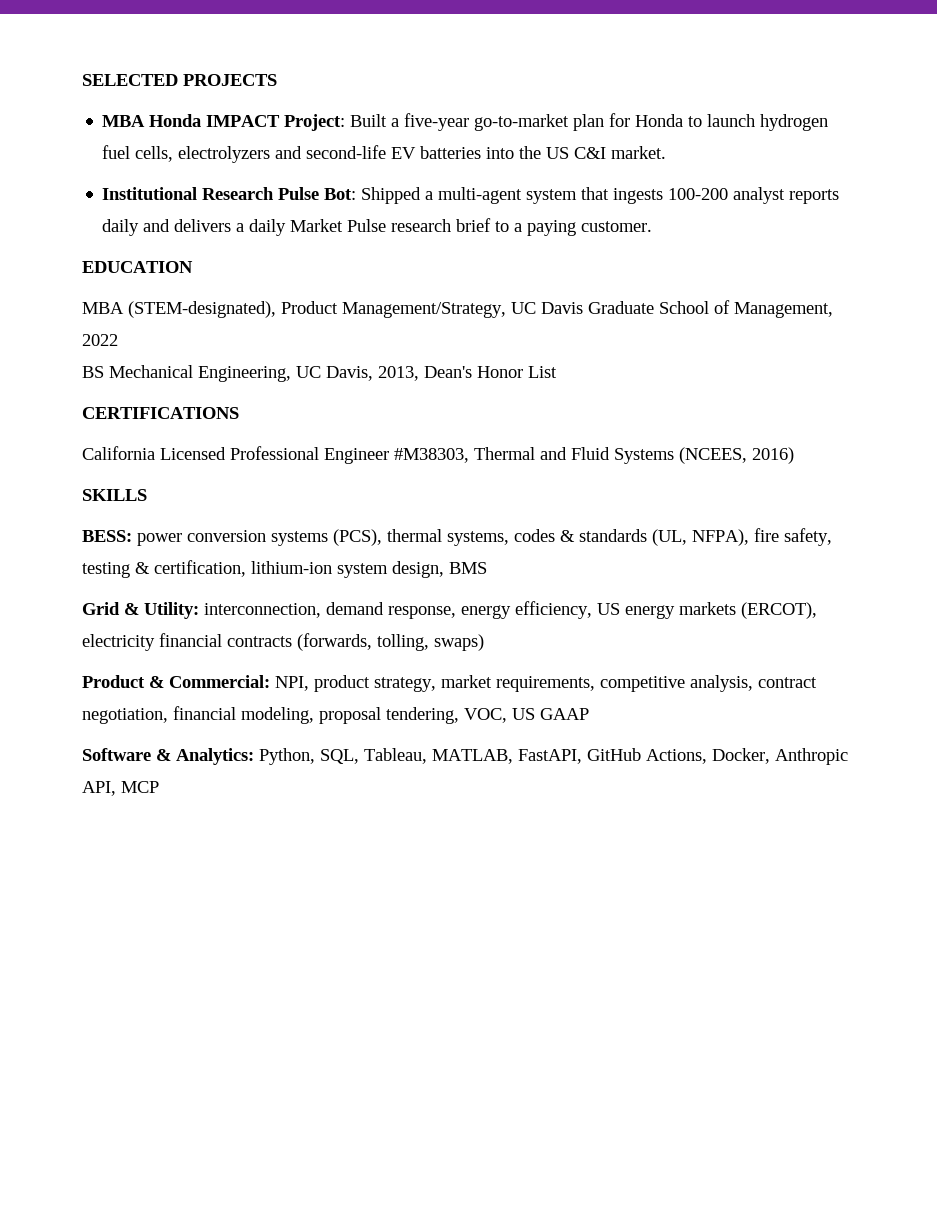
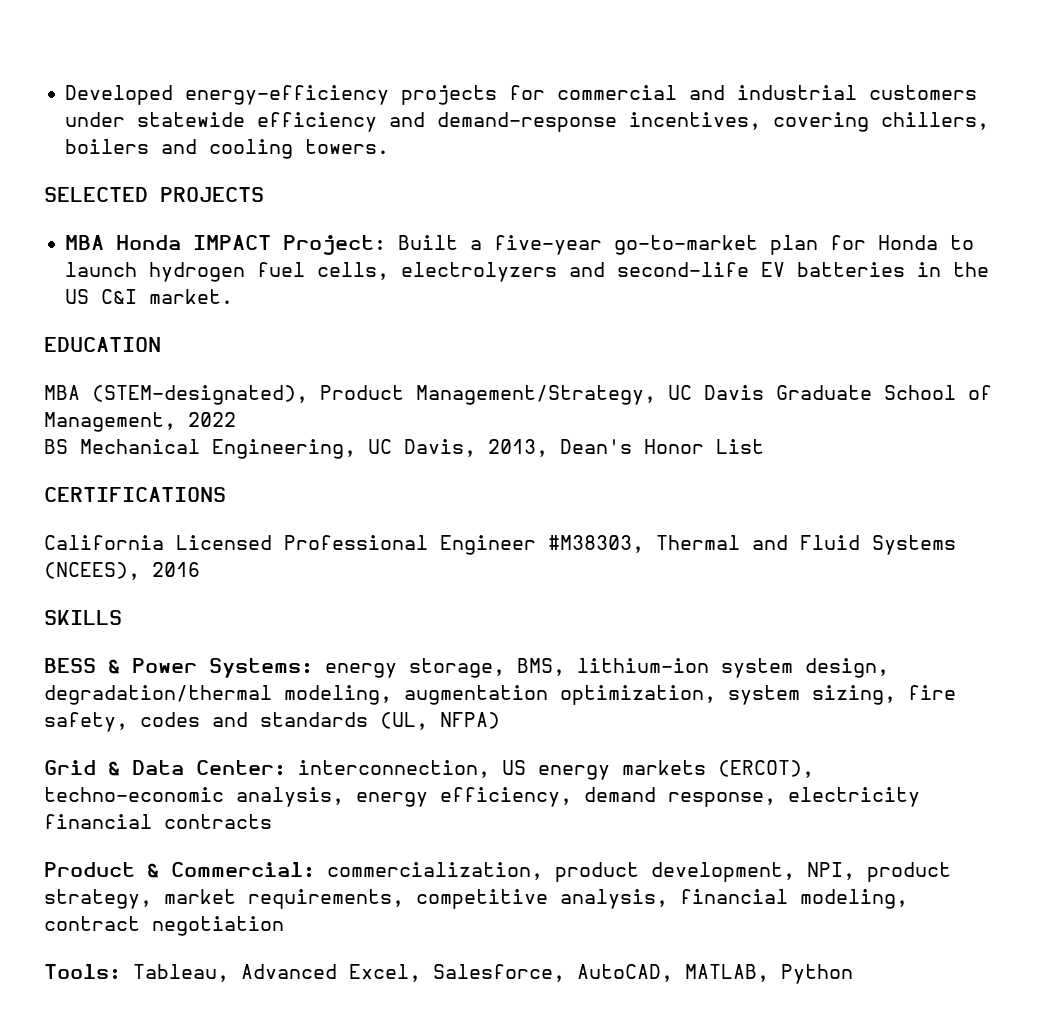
+ Developed energy-efficiency projects for commercial and industrial customers under statewide efficiency and demand-response incentives, covering chillers, boilers and cooling towers.
- MBA Honda IMPACT Project: Built a five-year go-to-market plan for Honda to launch hydrogen fuel cells, electrolyzers and second-life EV batteries into the US C&I market.
+ MBA Honda IMPACT Project: Built a five-year go-to-market plan for Honda to launch hydrogen fuel cells, electrolyzers and second-life EV batteries in the US C&I market.
- Institutional Research Pulse Bot: Shipped a multi-agent system that ingests 100-200 analyst reports daily and delivers a daily Market Pulse research brief to a paying customer.
- California Licensed Professional Engineer #M38303, Thermal and Fluid Systems (NCEES, 2016)
+ California Licensed Professional Engineer #M38303, Thermal and Fluid Systems (NCEES), 2016
- BESS: power conversion systems (PCS), thermal systems, codes & standards (UL, NFPA), fire safety, testing & certification, lithium-ion system design, BMS
- Grid & Utility: interconnection, demand response, energy efficiency, US energy markets (ERCOT), electricity financial contracts (forwards, tolling, swaps)
+ BESS & Power Systems: energy storage, BMS, lithium-ion system design, degradation/thermal modeling, augmentation optimization, system sizing, fire safety, codes and standards (UL, NFPA)
+ Grid & Data Center: interconnection, US energy markets (ERCOT), techno-economic analysis, energy efficiency, demand response, electricity financial contracts
- Product & Commercial: NPI, product strategy, market requirements, competitive analysis, contract negotiation, financial modeling, proposal tendering, VOC, US GAAP
- Software & Analytics: Python, SQL, Tableau, MATLAB, FastAPI, GitHub Actions, Docker, Anthropic API, MCP
+ Product & Commercial: commercialization, product development, NPI, product strategy, market requirements, competitive analysis, financial modeling, contract negotiation
+ Tools: Tableau, Advanced Excel, Salesforce, AutoCAD, MATLAB, Python

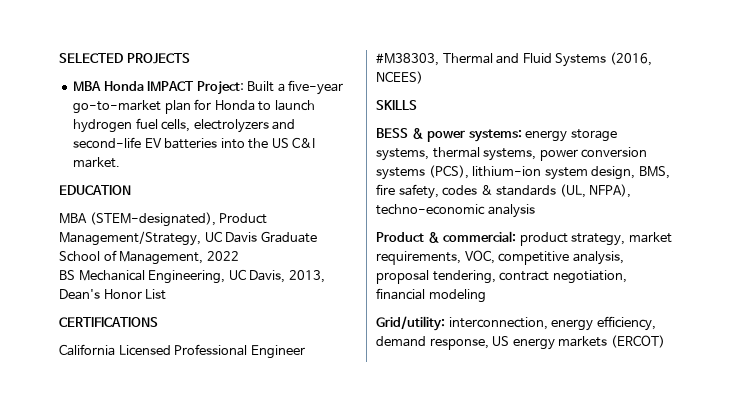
- Developed energy-efficiency projects for commercial and industrial customers under statewide efficiency and demand-response incentives, covering chillers, boilers and cooling towers.
- MBA Honda IMPACT Project: Built a five-year go-to-market plan for Honda to launch hydrogen fuel cells, electrolyzers and second-life EV batteries in the US C&I market.
+ MBA Honda IMPACT Project: Built a five-year go-to-market plan for Honda to launch hydrogen fuel cells, electrolyzers and second-life EV batteries into the US C&I market.
- California Licensed Professional Engineer #M38303, Thermal and Fluid Systems (NCEES), 2016
+ California Licensed Professional Engineer #M38303, Thermal and Fluid Systems (2016, NCEES)
- BESS & Power Systems: energy storage, BMS, lithium-ion system design, degradation/thermal modeling, augmentation optimization, system sizing, fire safety, codes and standards (UL, NFPA)
- Grid & Data Center: interconnection, US energy markets (ERCOT), techno-economic analysis, energy efficiency, demand response, electricity financial contracts
- Product & Commercial: commercialization, product development, NPI, product strategy, market requirements, competitive analysis, financial modeling, contract negotiation
- Tools: Tableau, Advanced Excel, Salesforce, AutoCAD, MATLAB, Python
+ BESS & power systems: energy storage systems, thermal systems, power conversion systems (PCS), lithium-ion system design, BMS, fire safety, codes & standards (UL, NFPA), techno-economic analysis
+ Product & commercial: product strategy, market requirements, VOC, competitive analysis, proposal tendering, contract negotiation, financial modeling
+ Grid/utility: interconnection, energy efficiency, demand response, US energy markets (ERCOT)

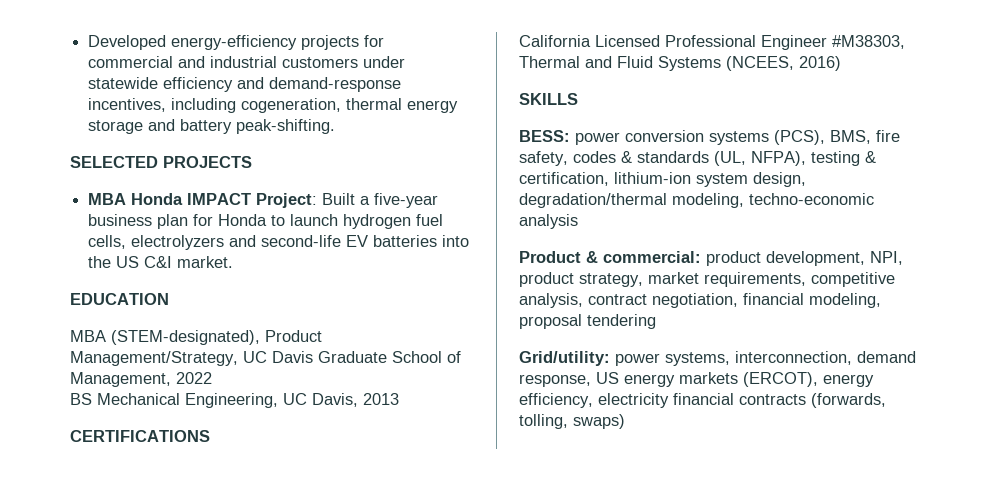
+ Developed energy-efficiency projects for commercial and industrial customers under statewide efficiency and demand-response incentives, including cogeneration, thermal energy storage and battery peak-shifting.
- MBA Honda IMPACT Project: Built a five-year go-to-market plan for Honda to launch hydrogen fuel cells, electrolyzers and second-life EV batteries into the US C&I market.
+ MBA Honda IMPACT Project: Built a five-year business plan for Honda to launch hydrogen fuel cells, electrolyzers and second-life EV batteries into the US C&I market.
- BS Mechanical Engineering, UC Davis, 2013, Dean's Honor List
+ BS Mechanical Engineering, UC Davis, 2013
- California Licensed Professional Engineer #M38303, Thermal and Fluid Systems (2016, NCEES)
+ California Licensed Professional Engineer #M38303, Thermal and Fluid Systems (NCEES, 2016)
- BESS & power systems: energy storage systems, thermal systems, power conversion systems (PCS), lithium-ion system design, BMS, fire safety, codes & standards (UL, NFPA), techno-economic analysis
+ BESS: power conversion systems (PCS), BMS, fire safety, codes & standards (UL, NFPA), testing & certification, lithium-ion system design, degradation/thermal modeling, techno-economic analysis
- Product & commercial: product strategy, market requirements, VOC, competitive analysis, proposal tendering, contract negotiation, financial modeling
- Grid/utility: interconnection, energy efficiency, demand response, US energy markets (ERCOT)
+ Product & commercial: product development, NPI, product strategy, market requirements, competitive analysis, contract negotiation, financial modeling, proposal tendering
+ Grid/utility: power systems, interconnection, demand response, US energy markets (ERCOT), energy efficiency, electricity financial contracts (forwards, tolling, swaps)

